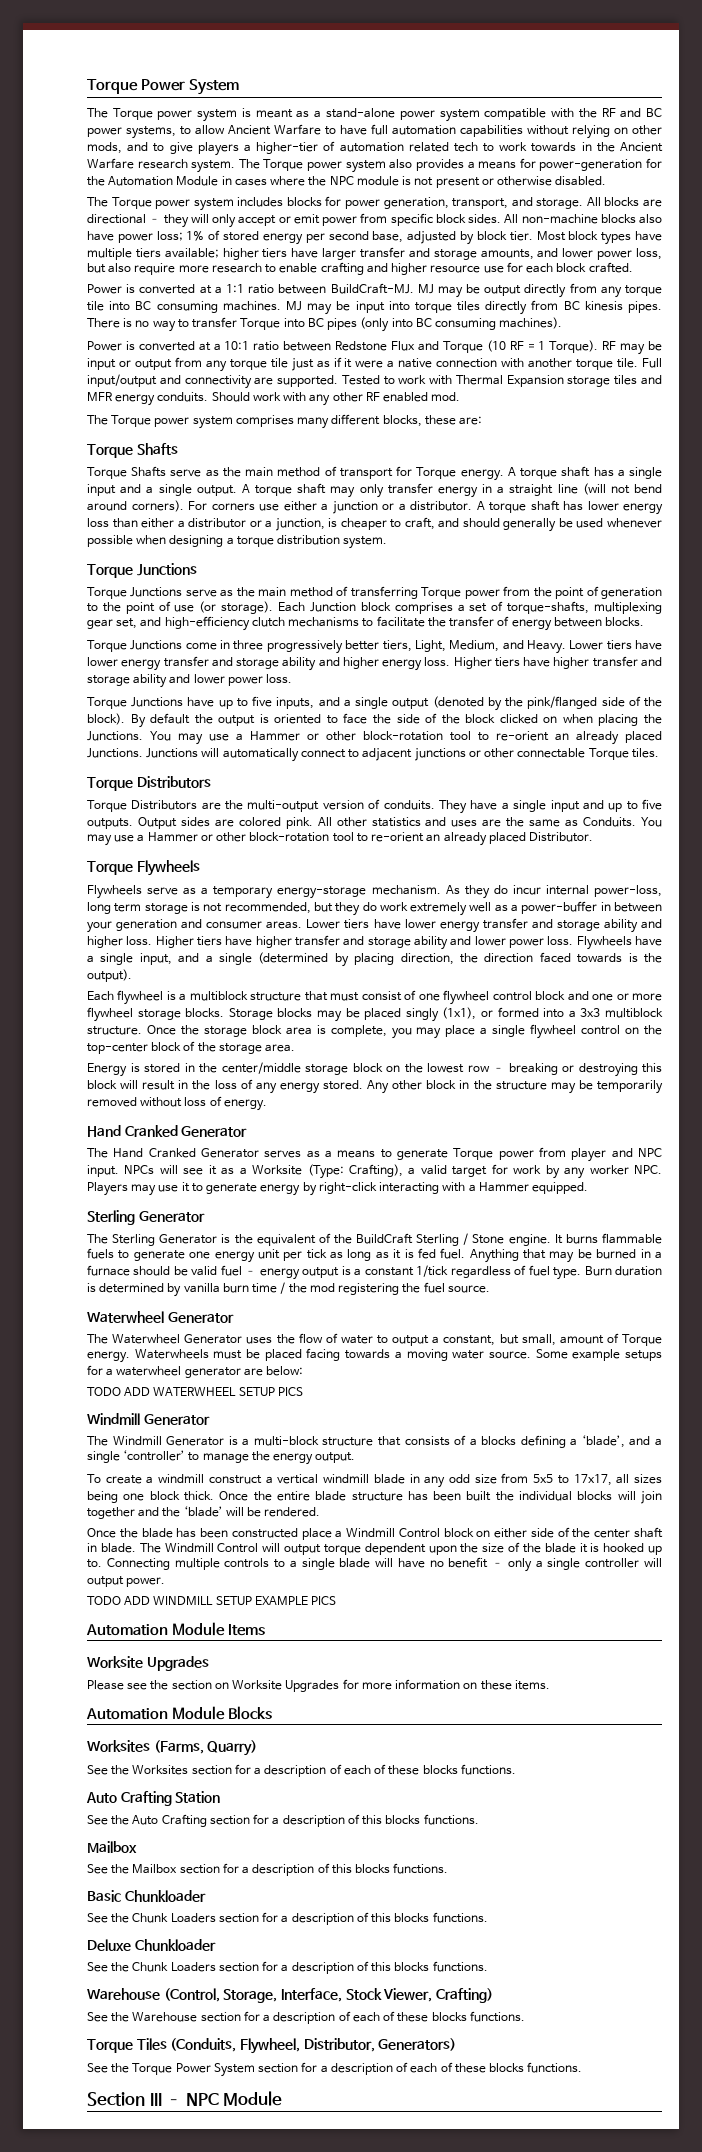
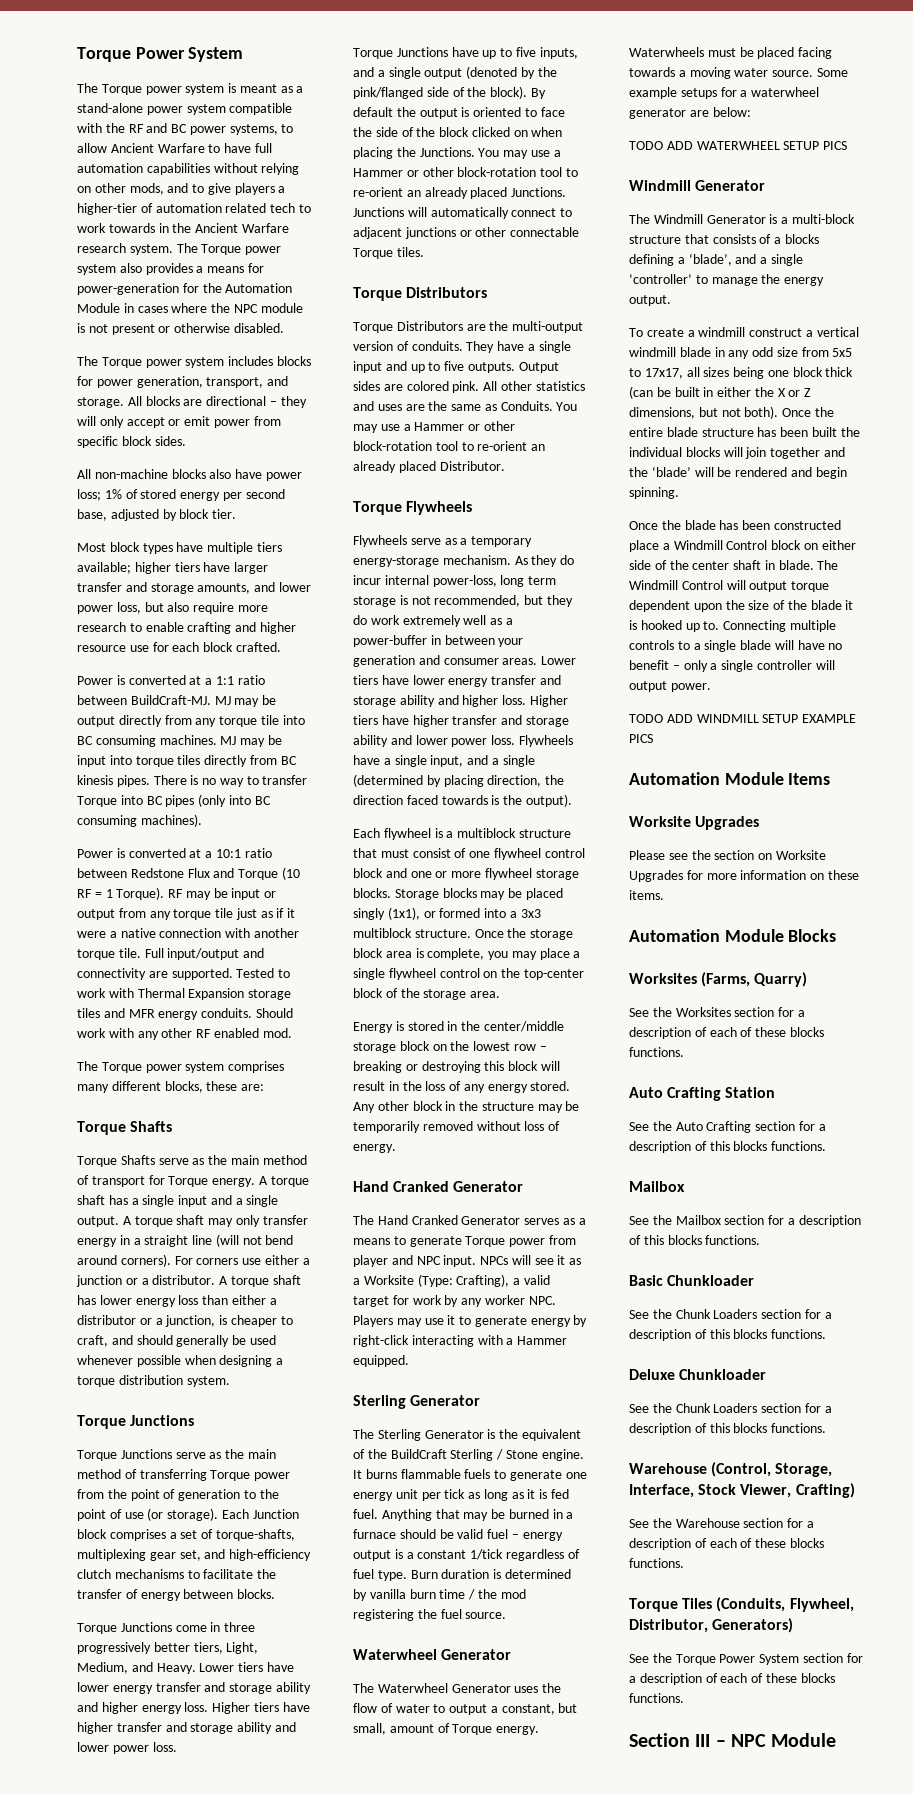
- All blocks are directional – they will only accept or emit power from specific block sides. All non-machine blocks also have power loss;
+ All blocks are directional – they will only accept or emit power from specific block sides.
+ All non-machine blocks also have power loss;
- 1% of stored energy per second base, adjusted by block tier. Most block types have multiple tiers available;
+ 1% of stored energy per second base, adjusted by block tier.
+ Most block types have multiple tiers available;
- To create a windmill construct a vertical windmill blade in any odd size from 5x5 to 17x17, all sizes being one block thick.
+ To create a windmill construct a vertical windmill blade in any odd size from 5x5 to 17x17, all sizes being one block thick (can be built in either the X or Z dimensions, but not both).
- Once the entire blade structure has been built the individual blocks will join together and the ‘blade’ will be rendered.
+ Once the entire blade structure has been built the individual blocks will join together and the ‘blade’ will be rendered and begin spinning.

